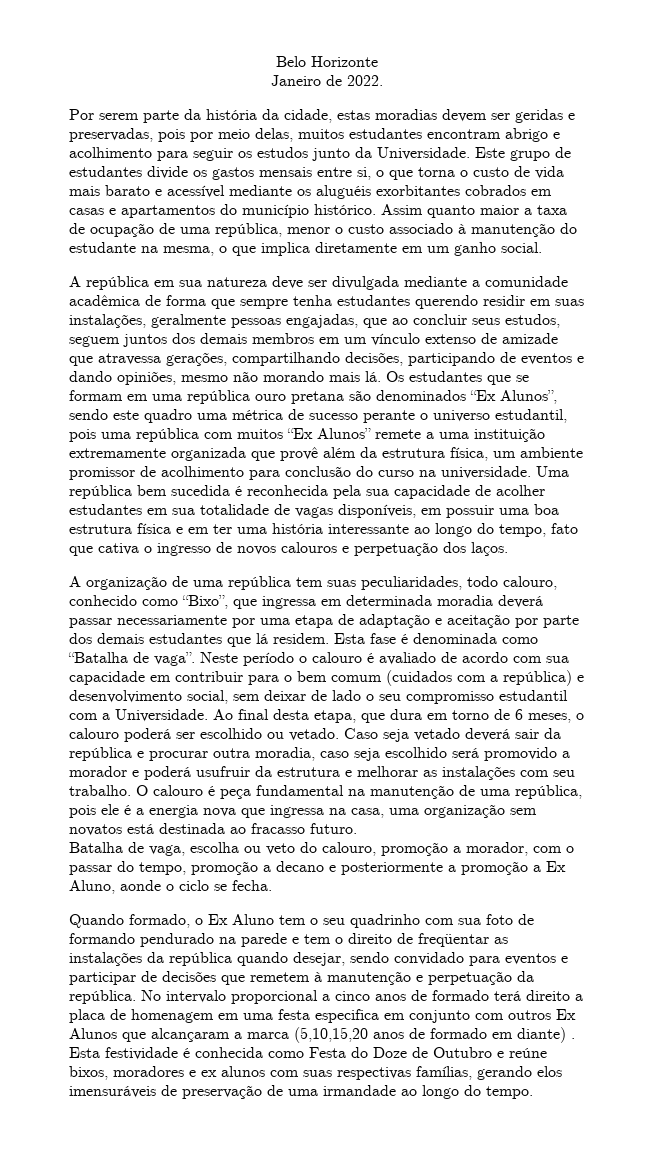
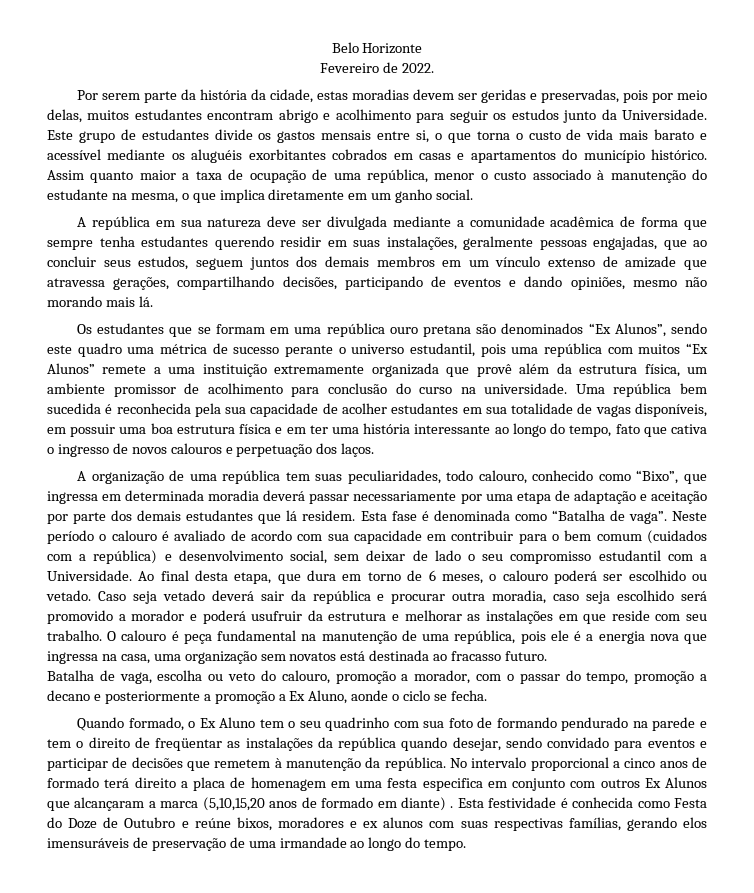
- Janeiro de 2022.
+ Fevereiro de 2022.
- A república em sua natureza deve ser divulgada mediante a comunidade acadêmica de forma que sempre tenha estudantes querendo residir em suas instalações, geralmente pessoas engajadas, que ao concluir seus estudos, seguem juntos dos demais membros em um vínculo extenso de amizade que atravessa gerações, compartilhando decisões, participando de eventos e dando opiniões, mesmo não morando mais lá. Os estudantes que se formam em uma república ouro pretana são denominados “Ex Alunos”, sendo este quadro uma métrica de sucesso perante o universo estudantil, pois uma república com muitos “Ex Alunos” remete a uma instituição extremamente organizada que provê além da estrutura física, um ambiente promissor de acolhimento para conclusão do curso na universidade.
+ A república em sua natureza deve ser divulgada mediante a comunidade acadêmica de forma que sempre tenha estudantes querendo residir em suas instalações, geralmente pessoas engajadas, que ao concluir seus estudos, seguem juntos dos demais membros em um vínculo extenso de amizade que atravessa gerações, compartilhando decisões, participando de eventos e dando opiniões, mesmo não morando mais lá.
+ Os estudantes que se formam em uma república ouro pretana são denominados “Ex Alunos”, sendo este quadro uma métrica de sucesso perante o universo estudantil, pois uma república com muitos “Ex Alunos” remete a uma instituição extremamente organizada que provê além da estrutura física, um ambiente promissor de acolhimento para conclusão do curso na universidade.
- Caso seja vetado deverá sair da república e procurar outra moradia, caso seja escolhido será promovido a morador e poderá usufruir da estrutura e melhorar as instalações com seu trabalho.
+ Caso seja vetado deverá sair da república e procurar outra moradia, caso seja escolhido será promovido a morador e poderá usufruir da estrutura e melhorar as instalações em que reside com seu trabalho.
- Quando formado, o Ex Aluno tem o seu quadrinho com sua foto de formando pendurado na parede e tem o direito de freqüentar as instalações da república quando desejar, sendo convidado para eventos e participar de decisões que remetem à manutenção e perpetuação da república.
+ Quando formado, o Ex Aluno tem o seu quadrinho com sua foto de formando pendurado na parede e tem o direito de freqüentar as instalações da república quando desejar, sendo convidado para eventos e participar de decisões que remetem à manutenção da república.

